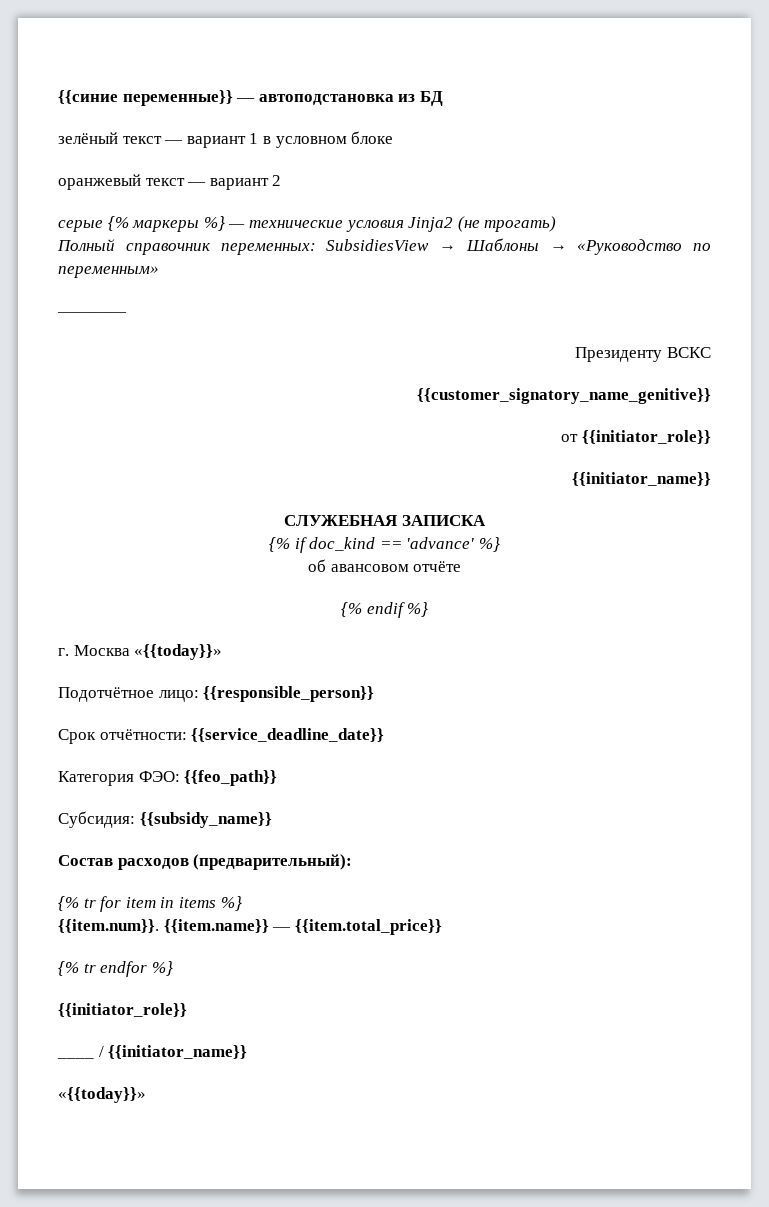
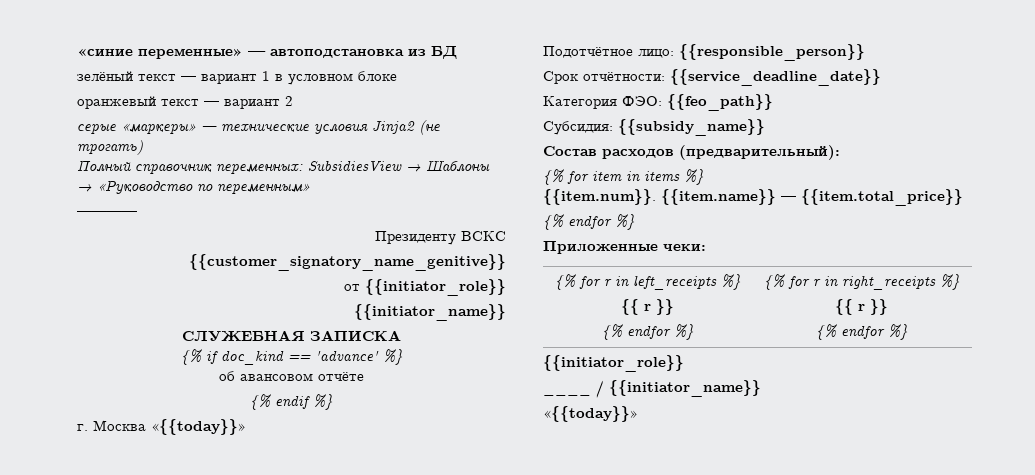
- {{синие переменные}} — автоподстановка из БД
+ «синие переменные» — автоподстановка из БД
- серые {% маркеры %} — технические условия Jinja2 (не трогать)
+ серые «маркеры» — технические условия Jinja2 (не трогать)
- {% tr for item in items %}
+ {% for item in items %}
  {{item.num}}. {{item.name}} — {{item.total_price}}
- {% tr endfor %}
+ {% endfor %}
+ Приложенные чеки:
+ {% for r in left_receipts %}
+ {{ r }}
+ {% endfor %} | {% for r in right_receipts %}
+ {{ r }}
+ {% endfor %}

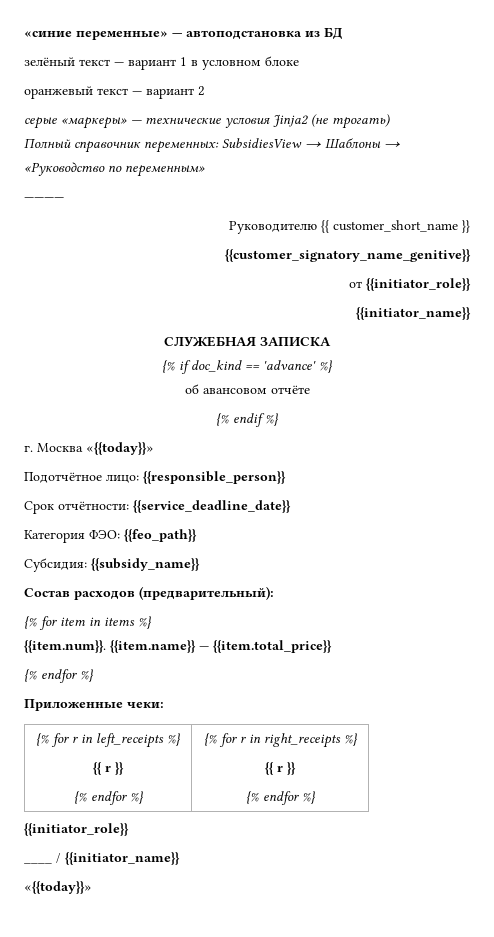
- Президенту ВСКС
+ Руководителю {{ customer_short_name }}

